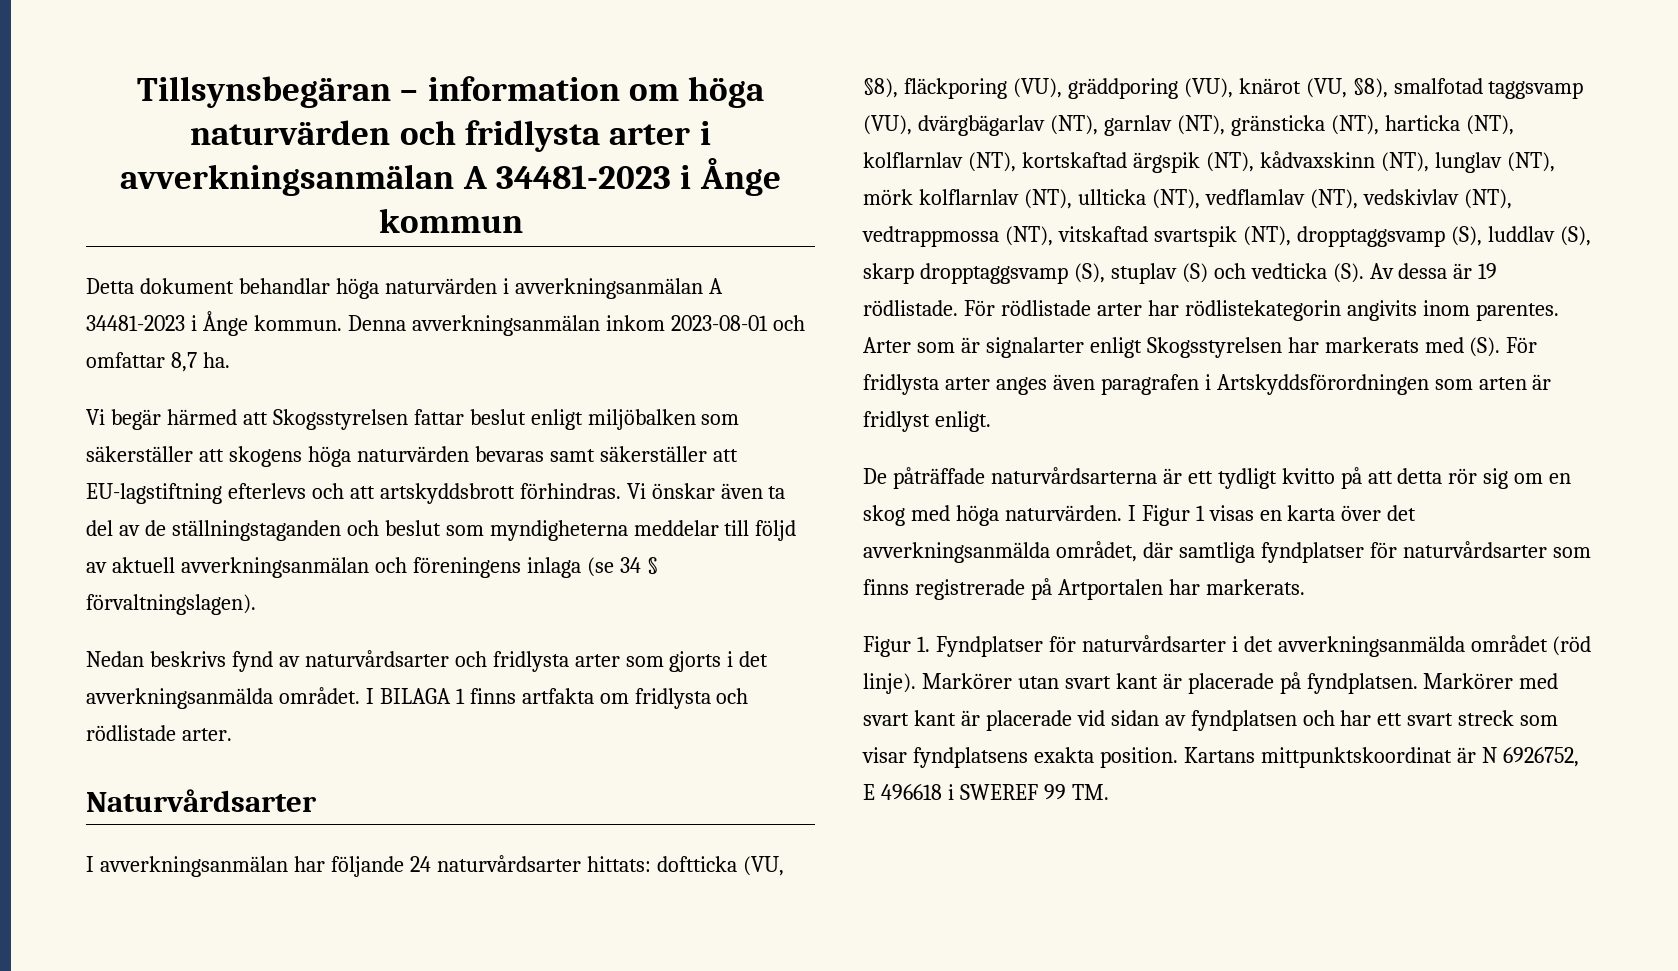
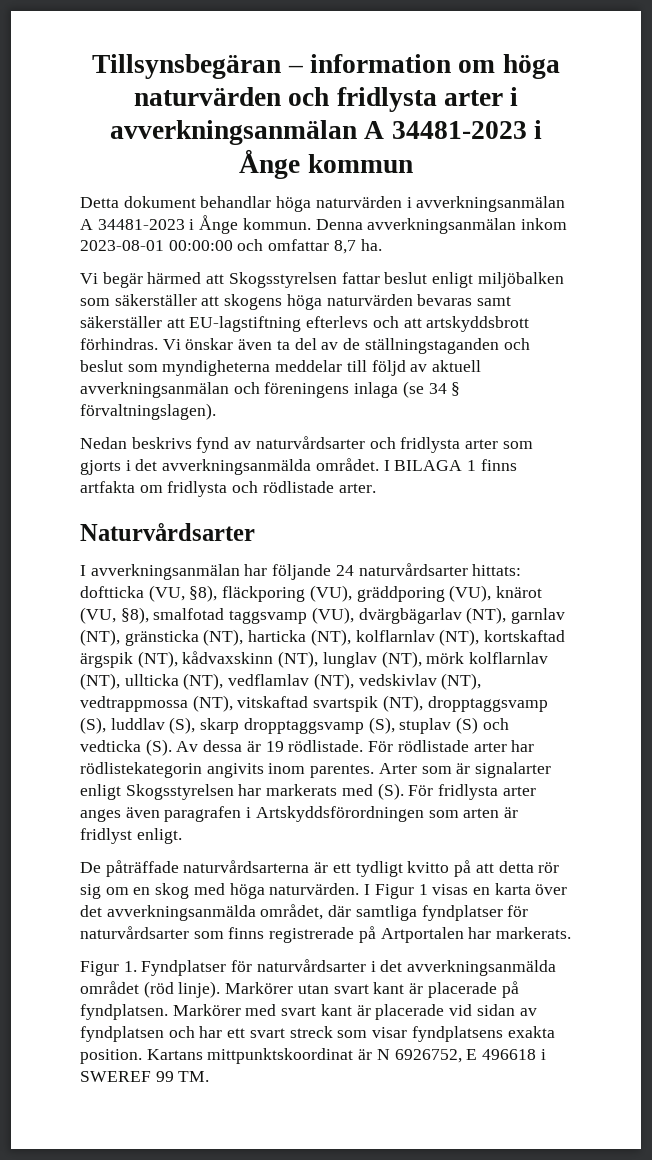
- Denna avverkningsanmälan inkom 2023-08-01 och omfattar 8,7 ha.
+ Denna avverkningsanmälan inkom 2023-08-01 00:00:00 och omfattar 8,7 ha.

